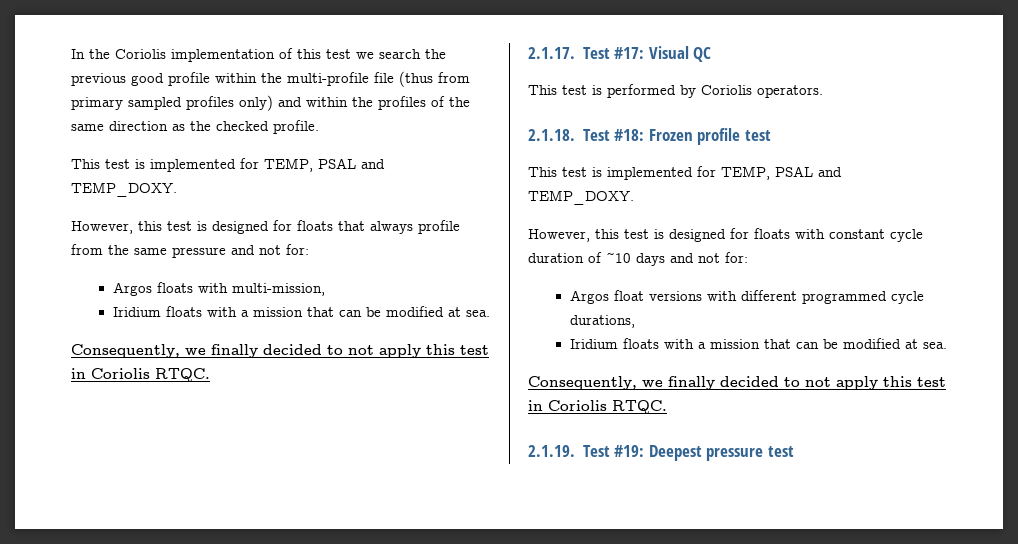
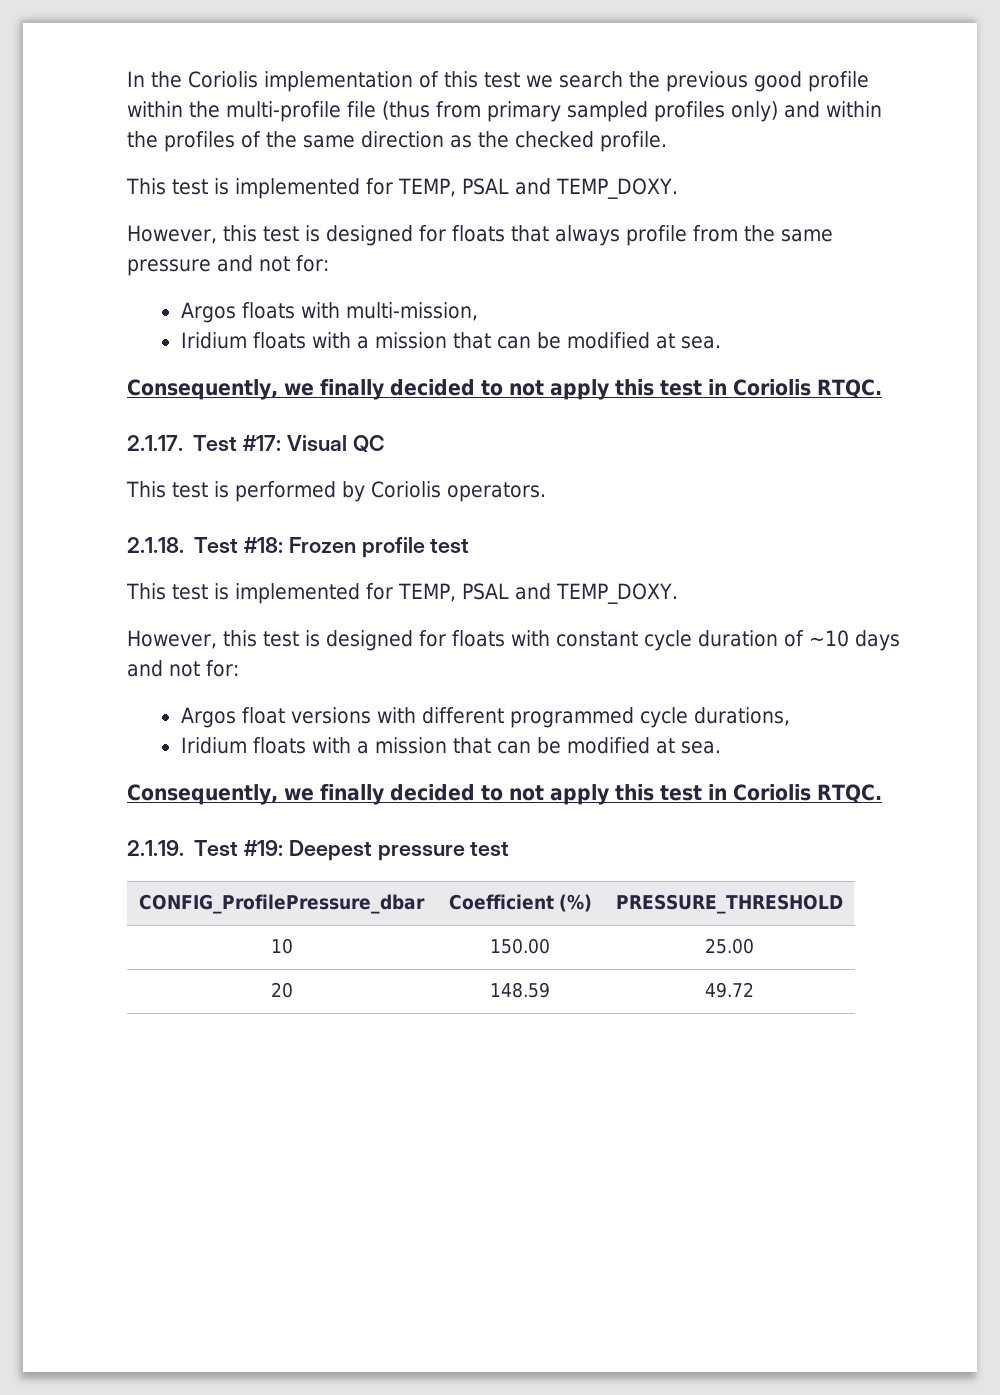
+ CONFIG_ProfilePressure_dbar | Coefficient (%) | PRESSURE_THRESHOLD
+ 10 | 150.00 | 25.00
+ 20 | 148.59 | 49.72

